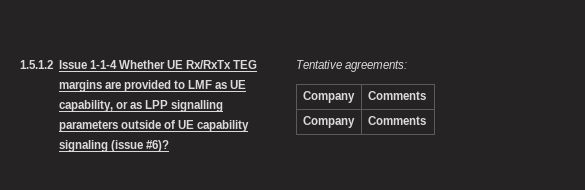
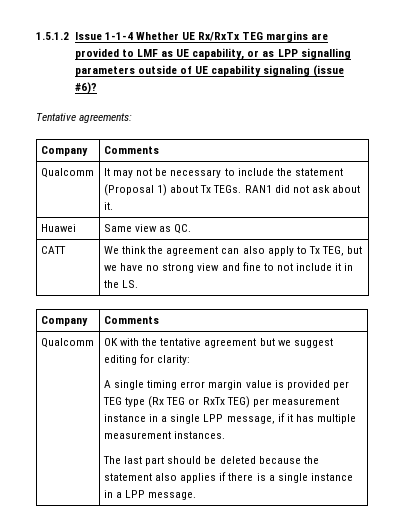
  Tentative agreements:
  Company | Comments
+ Qualcomm | It may not be necessary to include the statement (Proposal 1) about Tx TEGs. RAN1 did not ask about it.
+ Huawei | Same view as QC.
+ CATT | We think the agreement can also apply to Tx TEG, but we have no strong view and fine to not include it in the LS.
  Company | Comments
+ Qualcomm | OK with the tentative agreement but we suggest editing for clarity:
+ A single timing error margin value is provided per TEG type (Rx TEG or RxTx TEG) per measurement instance in a single LPP message, if it has multiple measurement instances.
+ The last part should be deleted because the statement also applies if there is a single instance in a LPP message.

